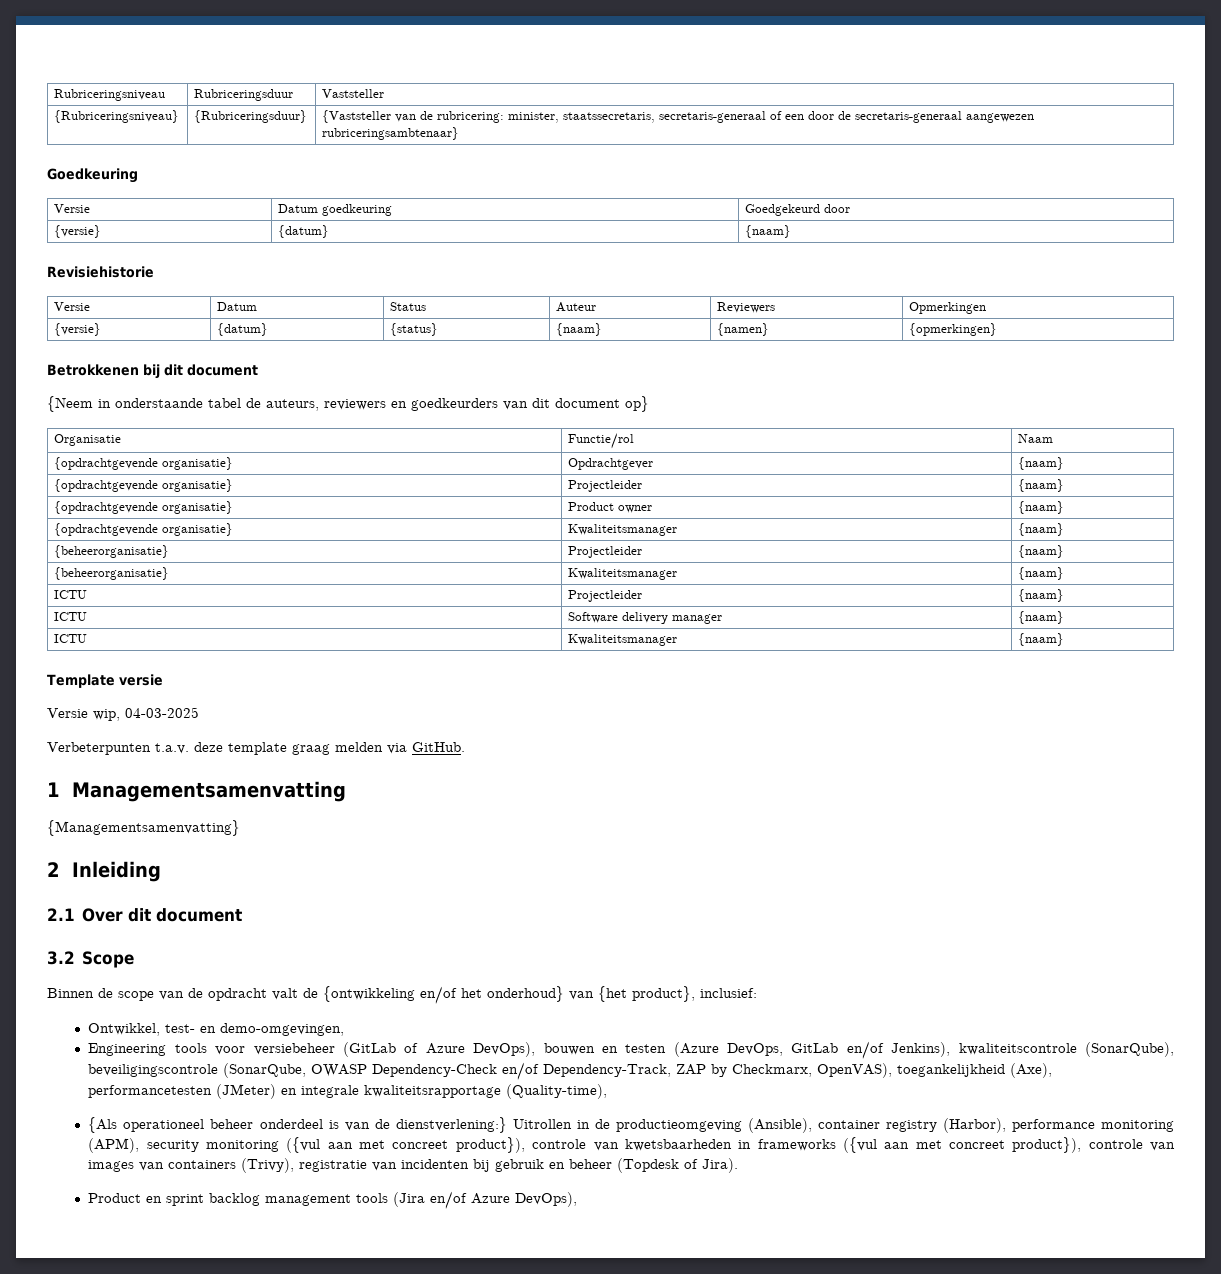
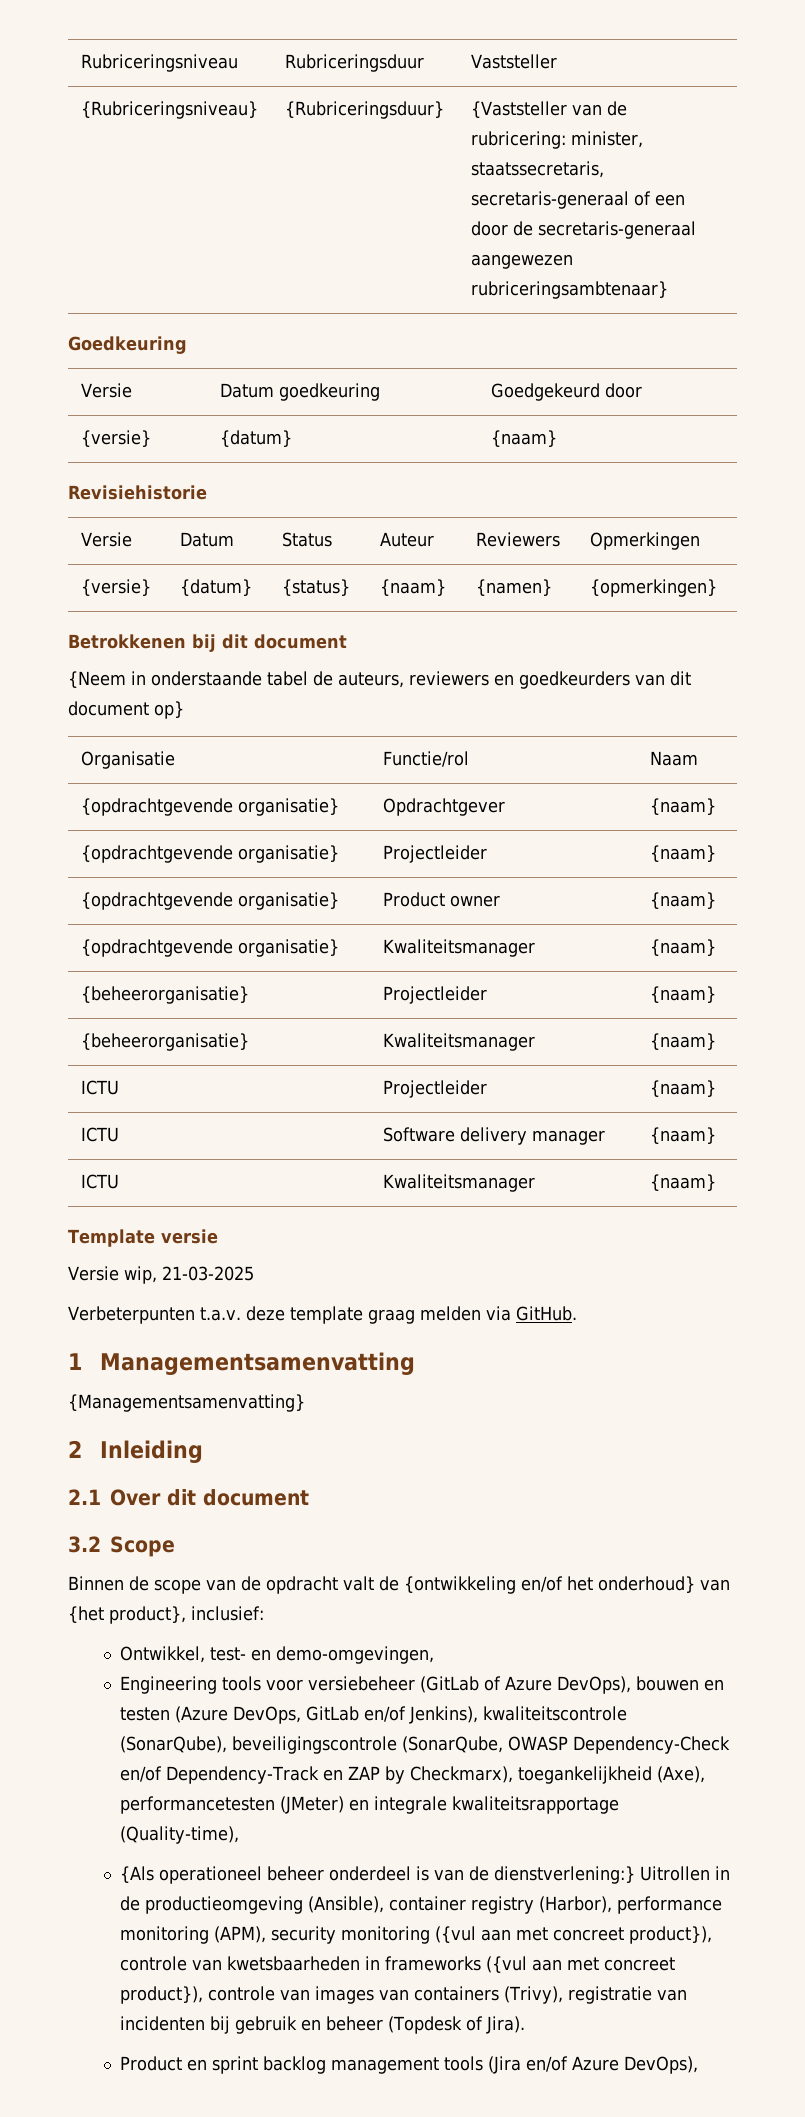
- Versie wip, 04-03-2025
+ Versie wip, 21-03-2025
- Engineering tools voor versiebeheer (GitLab of Azure DevOps), bouwen en testen (Azure DevOps, GitLab en/of Jenkins), kwaliteitscontrole (SonarQube), beveiligingscontrole (SonarQube, OWASP Dependency-Check en/of Dependency-Track, ZAP by Checkmarx, OpenVAS), toegankelijkheid (Axe), performancetesten (JMeter) en integrale kwaliteitsrapportage (Quality-time),
+ Engineering tools voor versiebeheer (GitLab of Azure DevOps), bouwen en testen (Azure DevOps, GitLab en/of Jenkins), kwaliteitscontrole (SonarQube), beveiligingscontrole (SonarQube, OWASP Dependency-Check en/of Dependency-Track en ZAP by Checkmarx), toegankelijkheid (Axe), performancetesten (JMeter) en integrale kwaliteitsrapportage (Quality-time),

